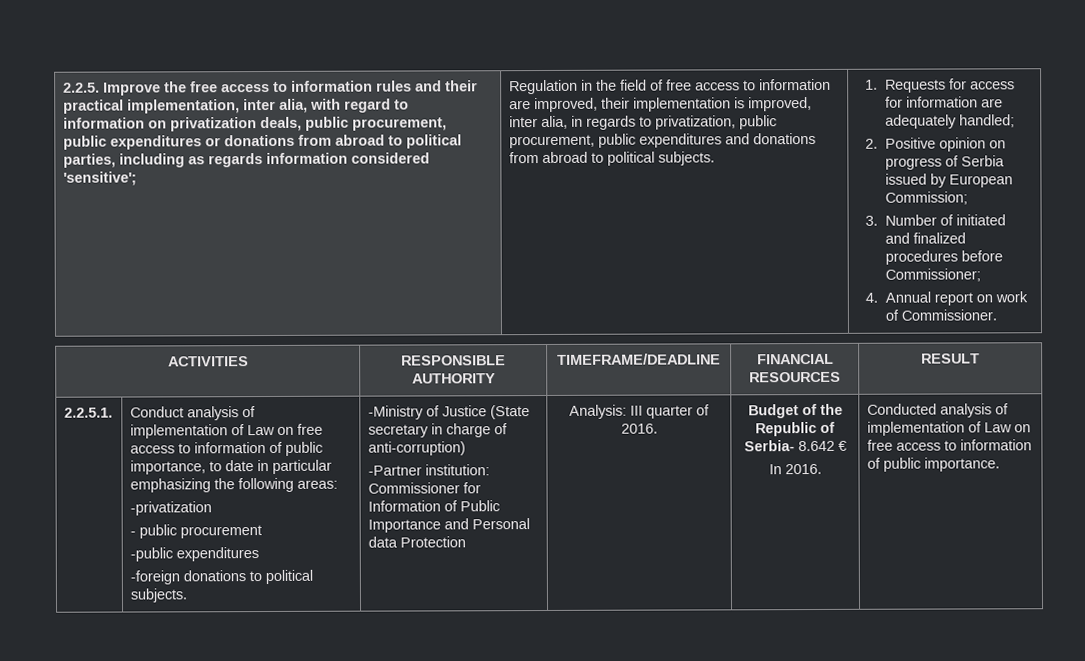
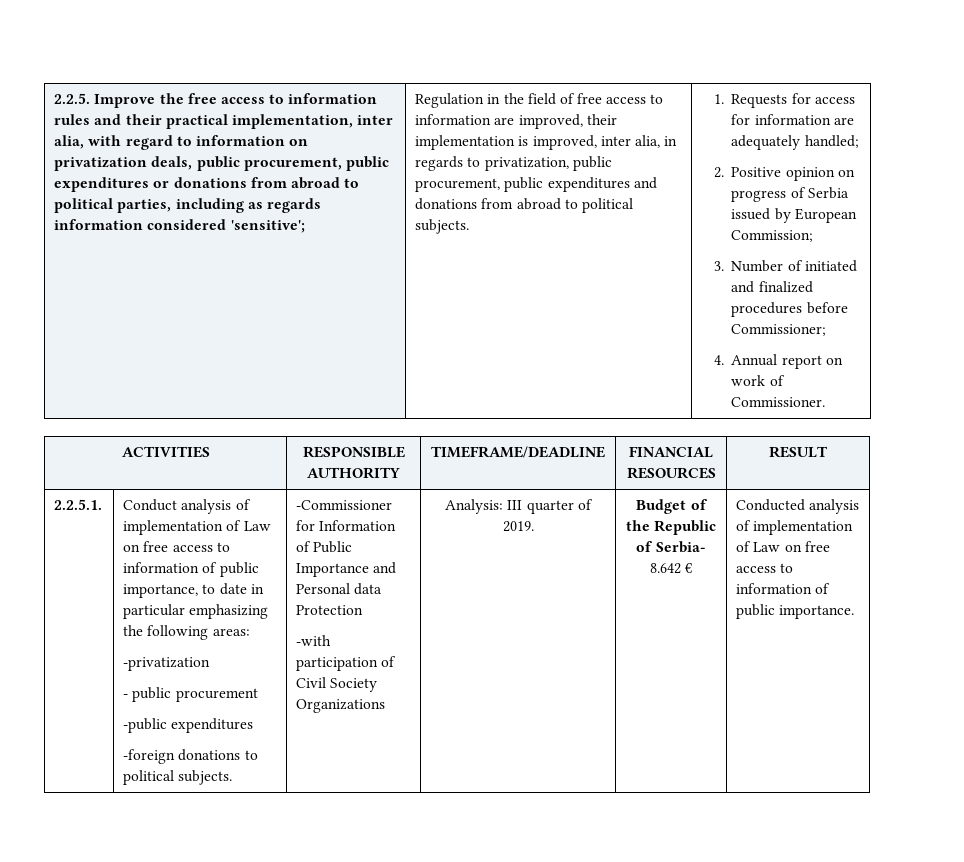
- -Ministry of Justice (State secretary in charge of anti-corruption)
- -Partner institution: Commissioner for Information of Public Importance and Personal data Protection
+ -Commissioner for Information of Public Importance and Personal data Protection
+ -with participation of Civil Society Organizations
- Analysis: III quarter of 2016.
+ Analysis: III quarter of 2019.
- In 2016.

